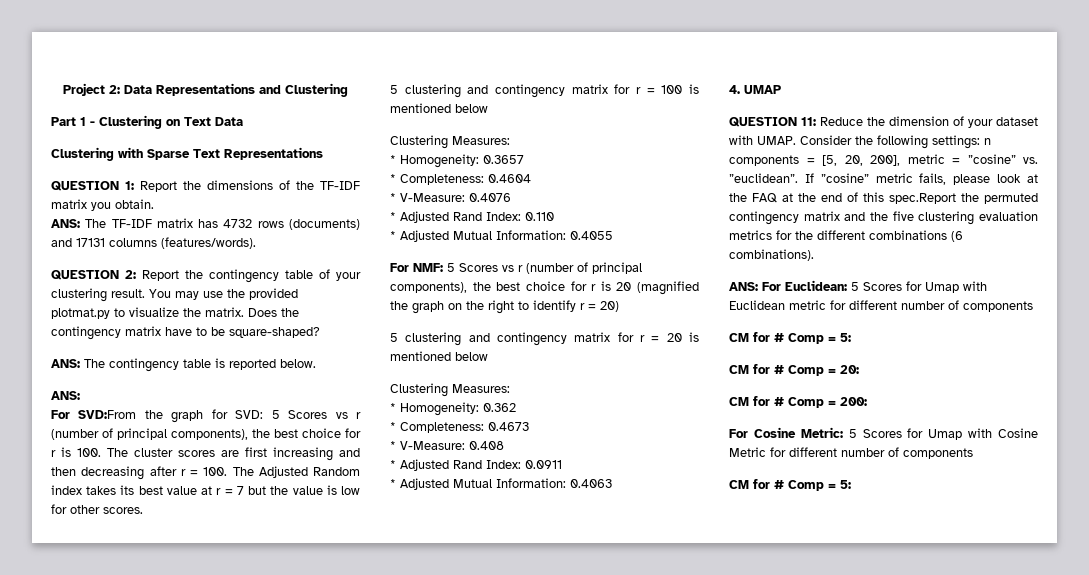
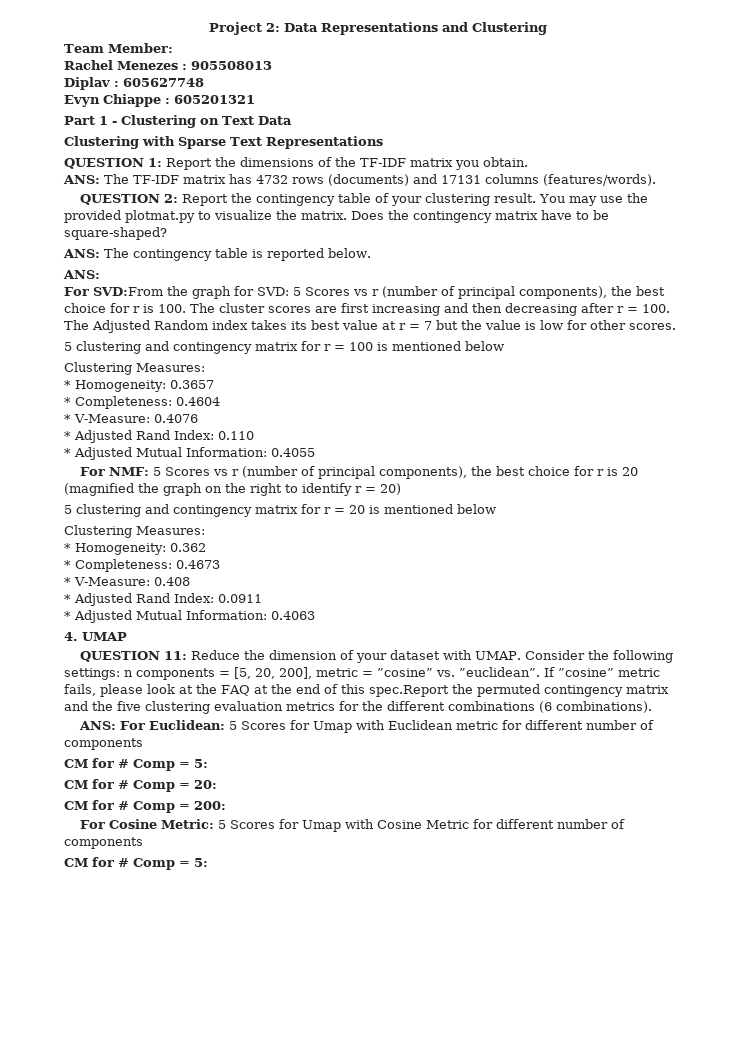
+ Team Member:
+ Rachel Menezes : 905508013
+ Diplav : 605627748
+ Evyn Chiappe : 605201321

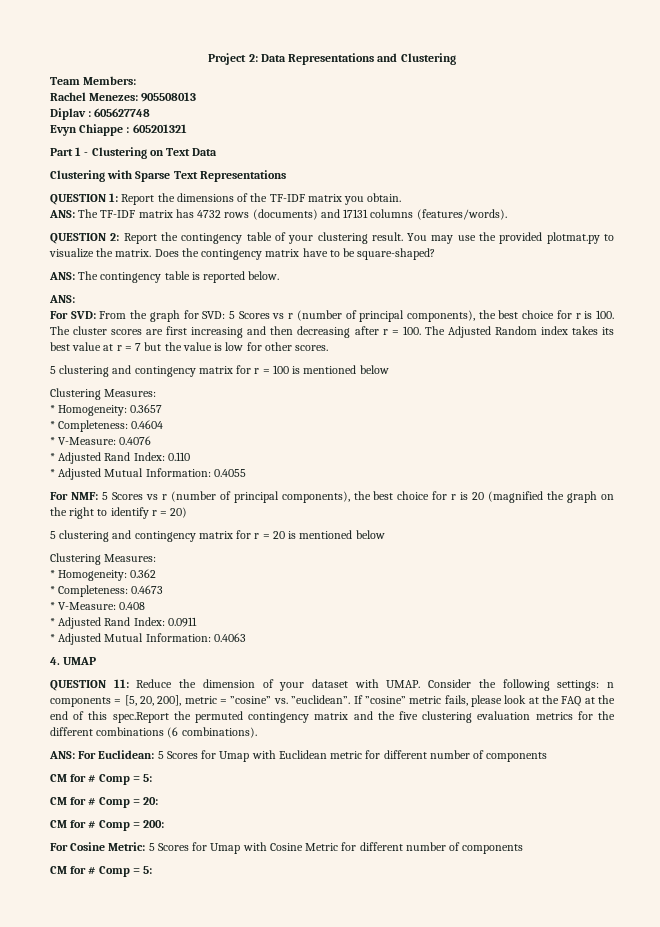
- Team Member:
+ Team Members:
- Rachel Menezes : 905508013
+ Rachel Menezes: 905508013
- For SVD:From the graph for SVD: 5 Scores vs r (number of principal components), the best choice for r is 100. The cluster scores are first increasing and then decreasing after r = 100. The Adjusted Random index takes its best value at r = 7 but the value is low for other scores.
+ For SVD: From the graph for SVD: 5 Scores vs r (number of principal components), the best choice for r is 100. The cluster scores are first increasing and then decreasing after r = 100. The Adjusted Random index takes its best value at r = 7 but the value is low for other scores.

